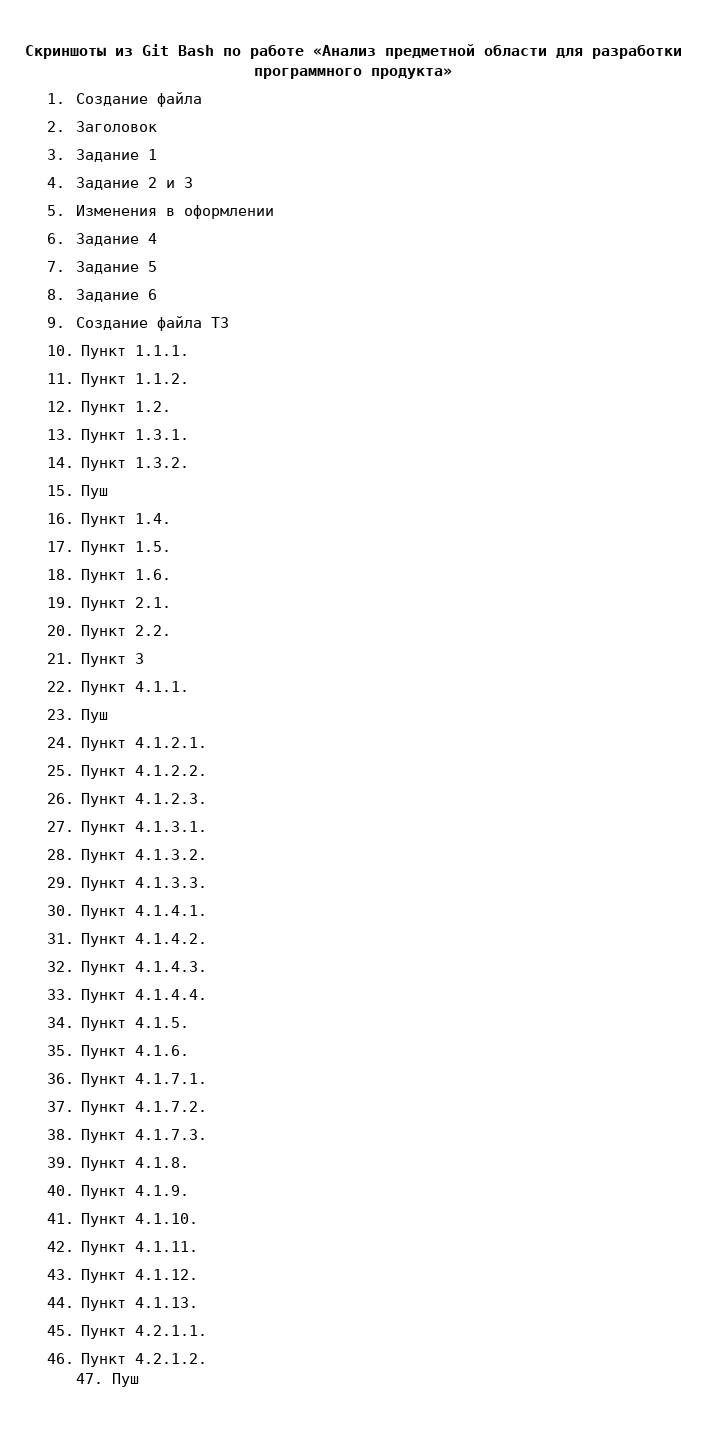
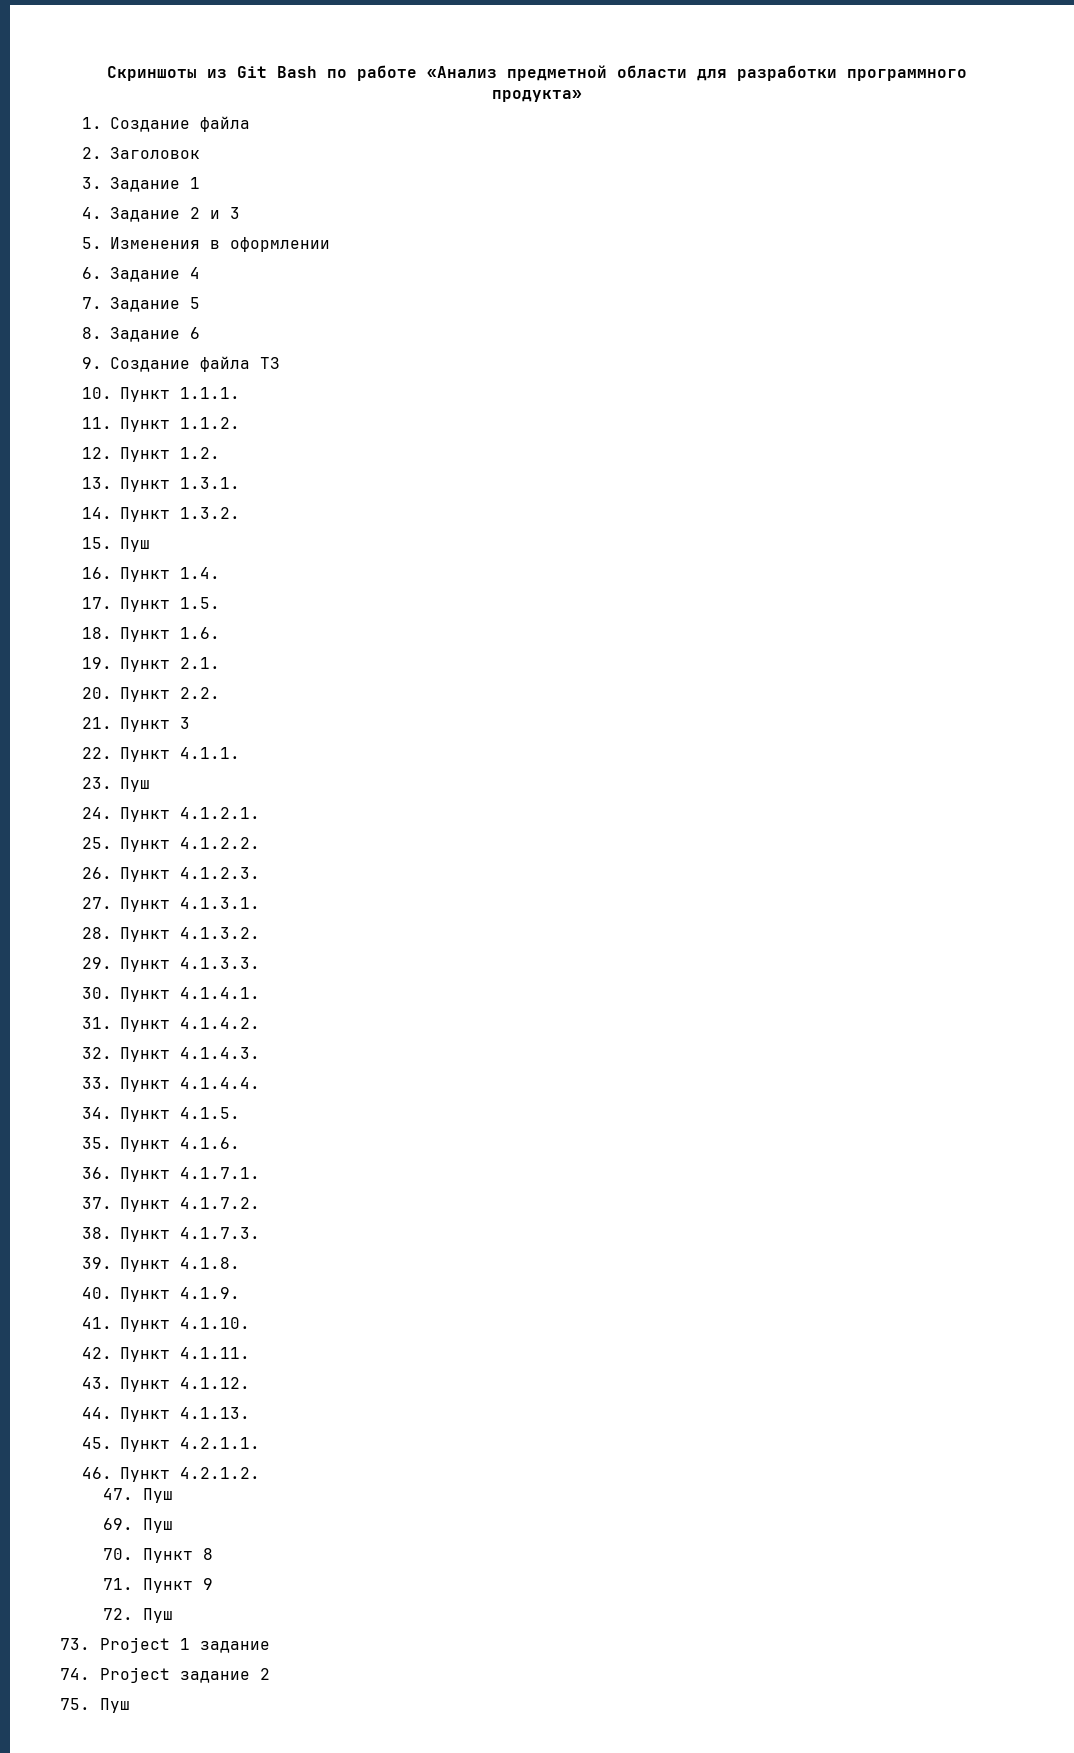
+ 69. Пуш
+ 70. Пункт 8
+ 71. Пункт 9
+ 72. Пуш
+ 73. Project 1 задание
+ 74. Project задание 2
+ 75. Пуш

